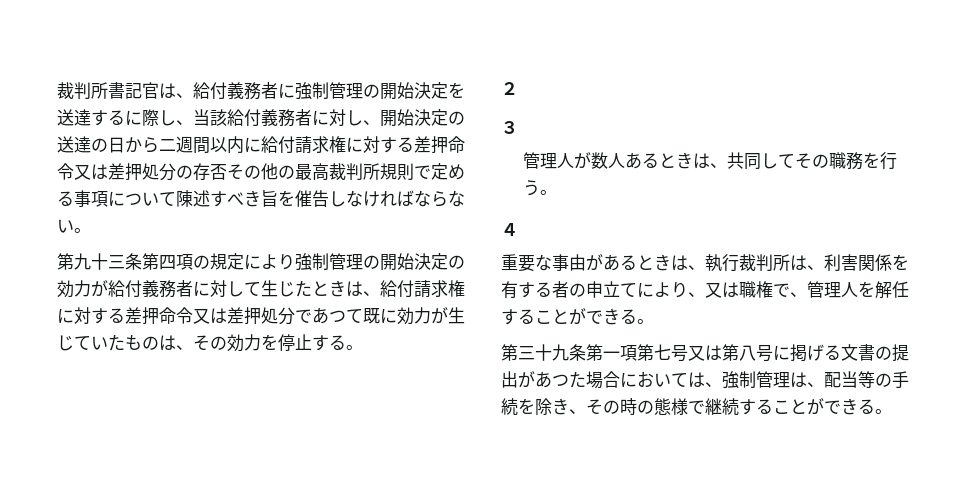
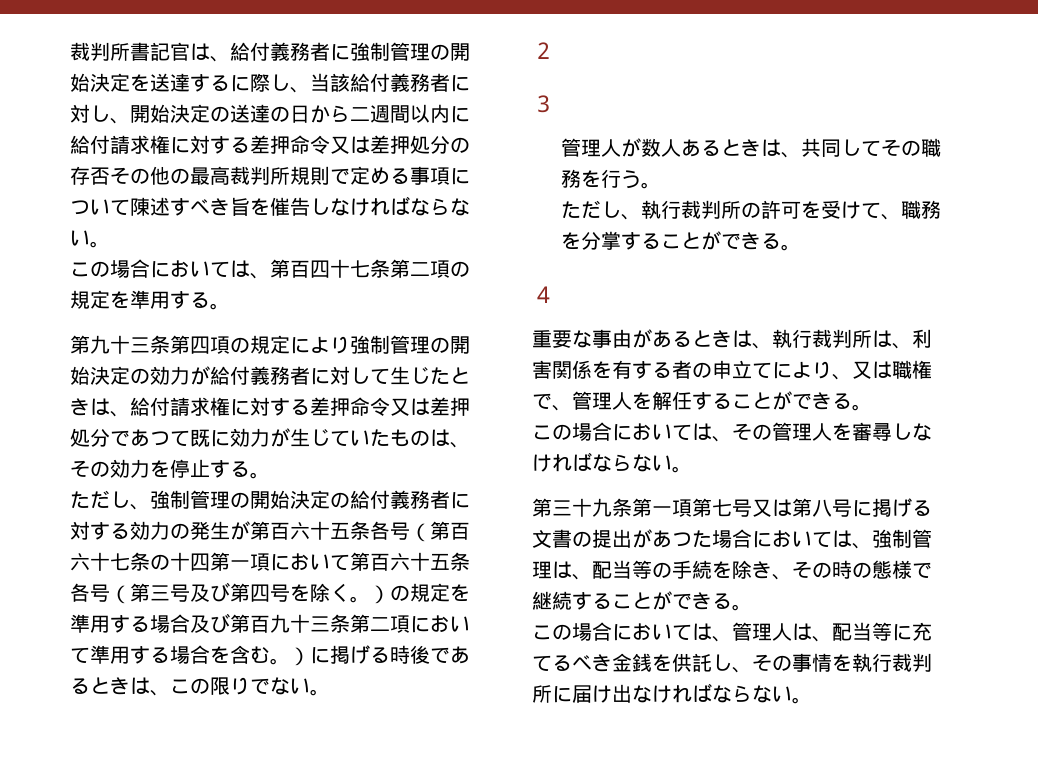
+ この場合においては、第百四十七条第二項の規定を準用する。
+ ただし、強制管理の開始決定の給付義務者に対する効力の発生が第百六十五条各号（第百六十七条の十四第一項において第百六十五条各号（第三号及び第四号を除く。）の規定を準用する場合及び第百九十三条第二項において準用する場合を含む。）に掲げる時後であるときは、この限りでない。
+ ただし、執行裁判所の許可を受けて、職務を分掌することができる。
+ この場合においては、その管理人を審尋しなければならない。
+ この場合においては、管理人は、配当等に充てるべき金銭を供託し、その事情を執行裁判所に届け出なければならない。

